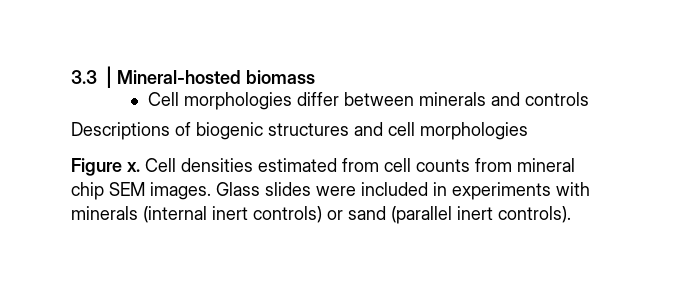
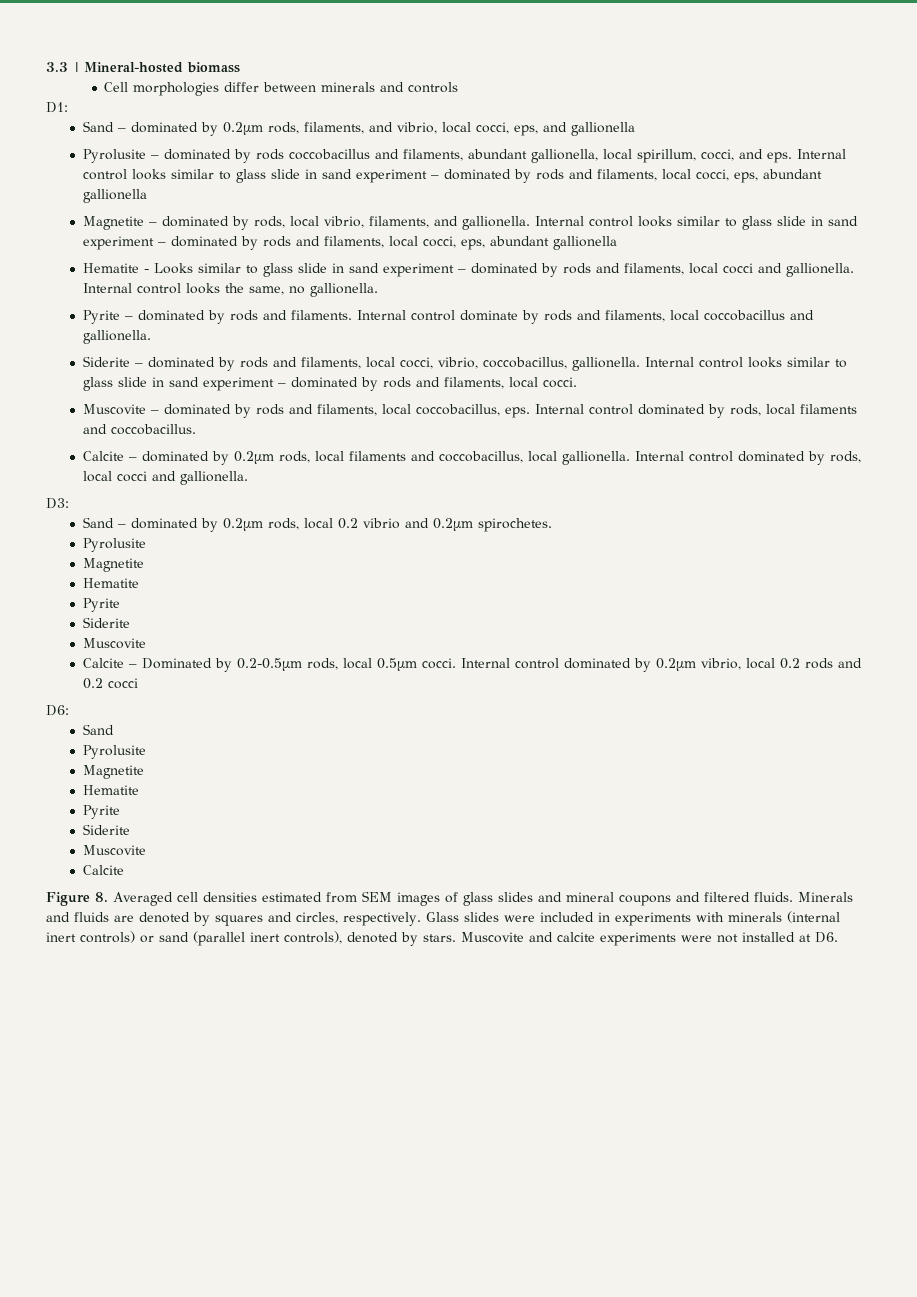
- Descriptions of biogenic structures and cell morphologies
- Figure x. Cell densities estimated from cell counts from mineral chip SEM images.
+ D1:
+ Sand – dominated by 0.2μm rods, filaments, and vibrio, local cocci, eps, and gallionella
+ Pyrolusite – dominated by rods coccobacillus and filaments, abundant gallionella, local spirillum, cocci, and eps. Internal control looks similar to glass slide in sand experiment – dominated by rods and filaments, local cocci, eps, abundant gallionella
+ Magnetite – dominated by rods, local vibrio, filaments, and gallionella. Internal control looks similar to glass slide in sand experiment – dominated by rods and filaments, local cocci, eps, abundant gallionella
+ Hematite - Looks similar to glass slide in sand experiment – dominated by rods and filaments, local cocci and gallionella. Internal control looks the same, no gallionella.
+ Pyrite – dominated by rods and filaments. Internal control dominate by rods and filaments, local coccobacillus and gallionella.
+ Siderite – dominated by rods and filaments, local cocci, vibrio, coccobacillus, gallionella. Internal control looks similar to glass slide in sand experiment – dominated by rods and filaments, local cocci.
+ Muscovite – dominated by rods and filaments, local coccobacillus, eps. Internal control dominated by rods, local filaments and coccobacillus.
+ Calcite – dominated by 0.2μm rods, local filaments and coccobacillus, local gallionella. Internal control dominated by rods, local cocci and gallionella.
+ D3:
+ Sand – dominated by 0.2μm rods, local 0.2 vibrio and 0.2μm spirochetes.
+ Pyrolusite
+ Magnetite
+ Hematite
+ Pyrite
+ Siderite
+ Muscovite
+ Calcite – Dominated by 0.2-0.5μm rods, local 0.5μm cocci. Internal control dominated by 0.2μm vibrio, local 0.2 rods and 0.2 cocci
+ D6:
+ Sand
+ Pyrolusite
+ Magnetite
+ Hematite
+ Pyrite
+ Siderite
+ Muscovite
+ Calcite
+ Figure 8. Averaged cell densities estimated from SEM images of glass slides and mineral coupons and filtered fluids. Minerals and fluids are denoted by squares and circles, respectively.
- Glass slides were included in experiments with minerals (internal inert controls) or sand (parallel inert controls).
+ Glass slides were included in experiments with minerals (internal inert controls) or sand (parallel inert controls), denoted by stars. Muscovite and calcite experiments were not installed at D6.

